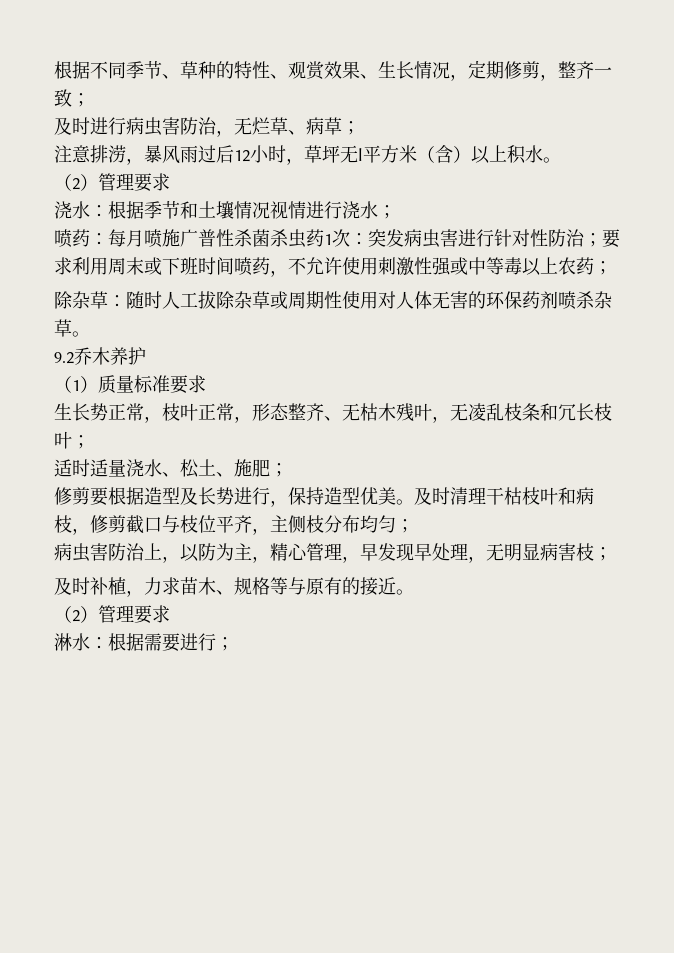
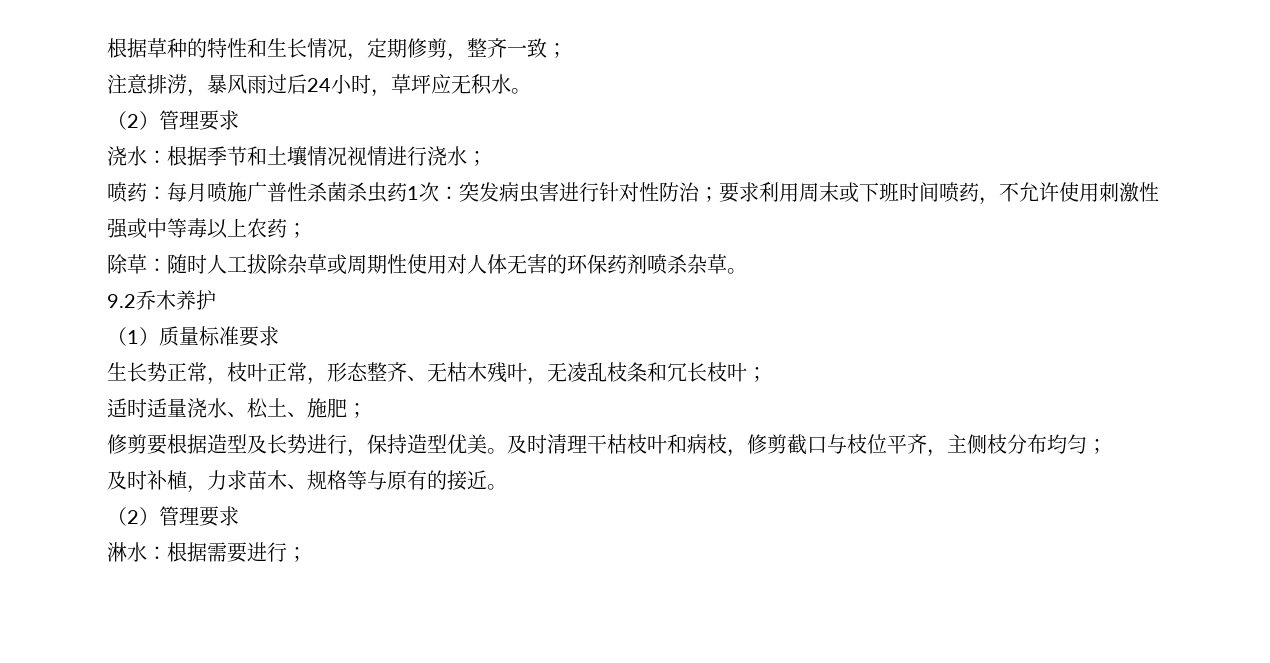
- 根据不同季节、草种的特性、观赏效果、生长情况，定期修剪，整齐一致；
+ 根据草种的特性和生长情况，定期修剪，整齐一致；
- 及时进行病虫害防治，无烂草、病草；
- 注意排涝，暴风雨过后12小时，草坪无l平方米（含）以上积水。
+ 注意排涝，暴风雨过后24小时，草坪应无积水。
- 除杂草：随时人工拔除杂草或周期性使用对人体无害的环保药剂喷杀杂草。
+ 除草：随时人工拔除杂草或周期性使用对人体无害的环保药剂喷杀杂草。
- 病虫害防治上，以防为主，精心管理，早发现早处理，无明显病害枝；

